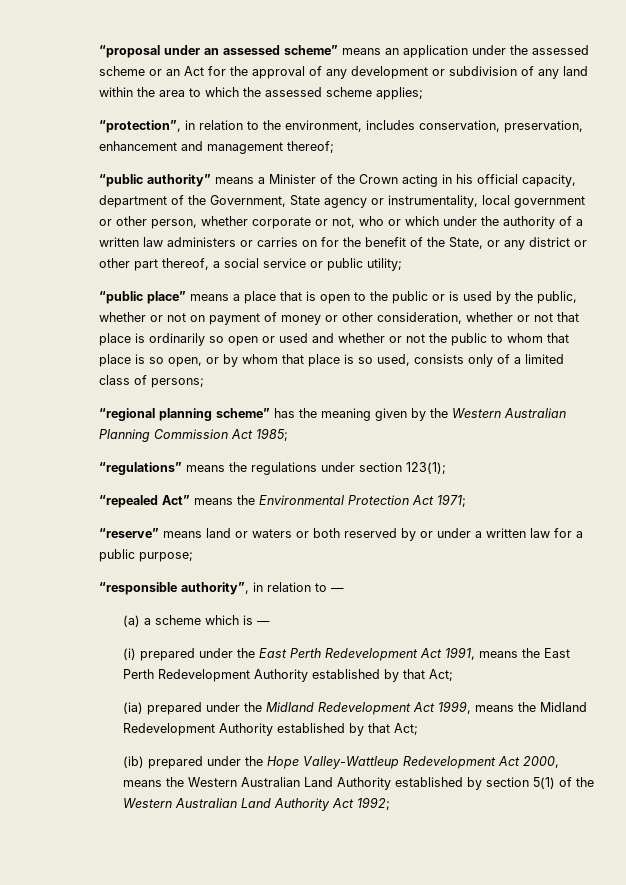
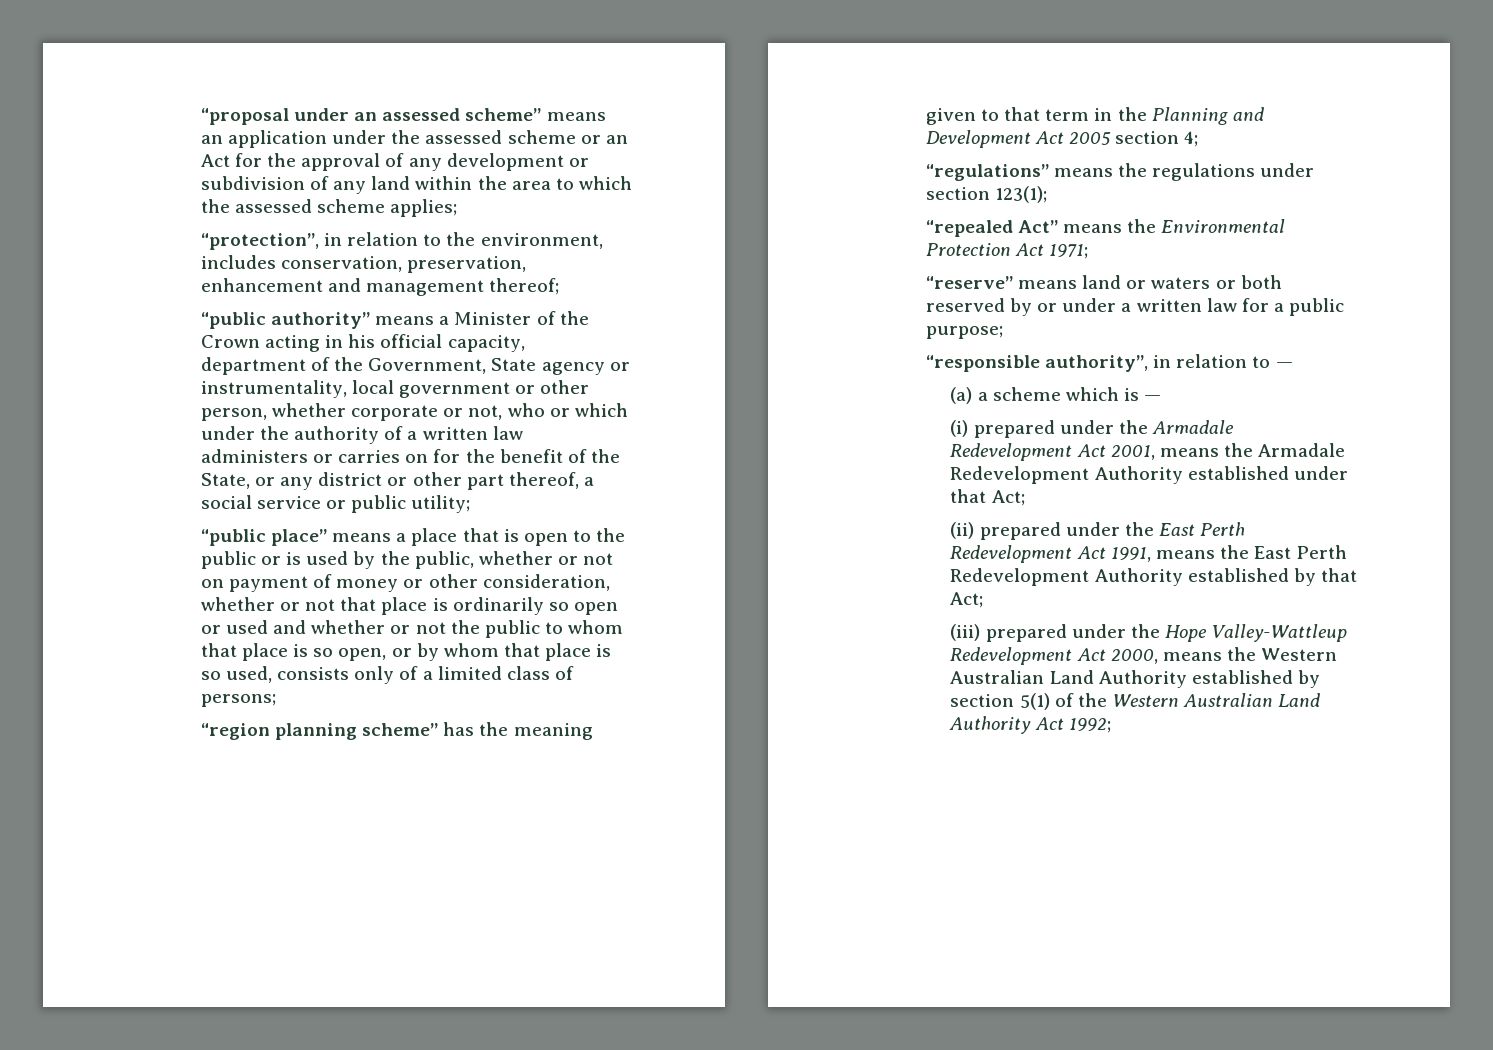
- “regional planning scheme” has the meaning given by the Western Australian Planning Commission Act 1985;
+ “region planning scheme” has the meaning given to that term in the Planning and Development Act 2005 section 4;
- (i) prepared under the East Perth Redevelopment Act 1991, means the East Perth Redevelopment Authority established by that Act;
+ (i) prepared under the Armadale Redevelopment Act 2001, means the Armadale Redevelopment Authority established under that Act;
+ (ii) prepared under the East Perth Redevelopment Act 1991, means the East Perth Redevelopment Authority established by that Act;
- (ia) prepared under the Midland Redevelopment Act 1999, means the Midland Redevelopment Authority established by that Act;
- (ib) prepared under the Hope Valley-Wattleup Redevelopment Act 2000, means the Western Australian Land Authority established by section 5(1) of the Western Australian Land Authority Act 1992;
+ (iii) prepared under the Hope Valley-Wattleup Redevelopment Act 2000, means the Western Australian Land Authority established by section 5(1) of the Western Australian Land Authority Act 1992;

